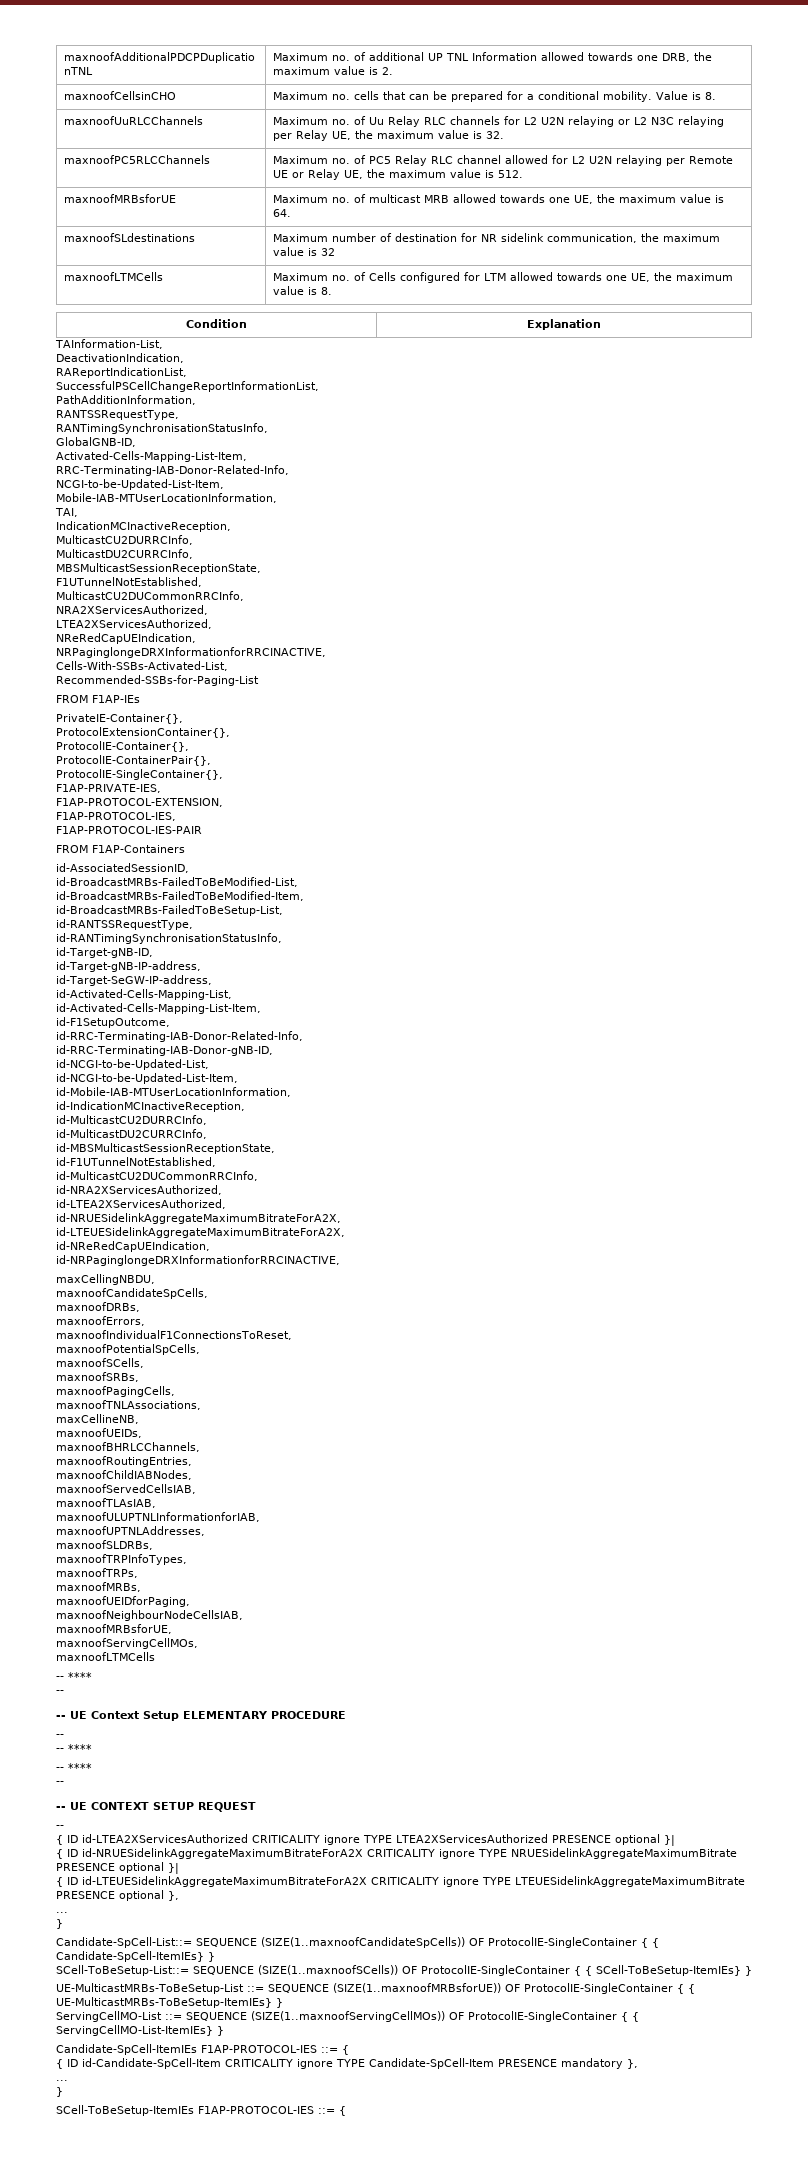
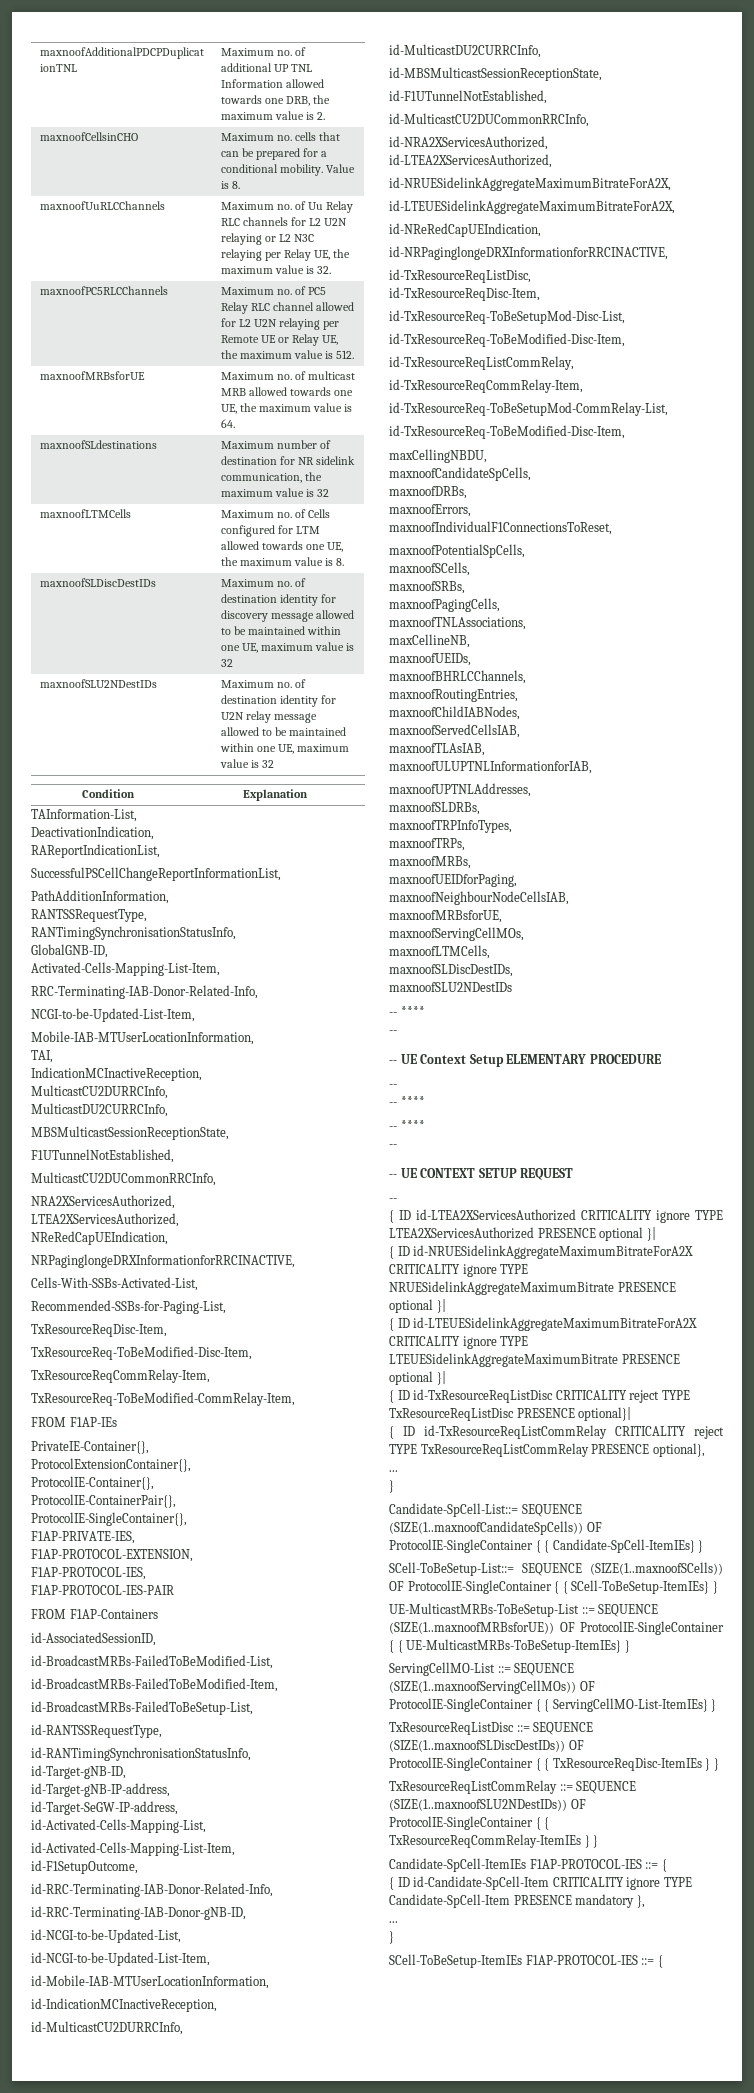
+ maxnoofSLDiscDestIDs | Maximum no. of destination identity for discovery message allowed to be maintained within one UE, maximum value is 32
+ maxnoofSLU2NDestIDs | Maximum no. of destination identity for U2N relay message allowed to be maintained within one UE, maximum value is 32
- Recommended-SSBs-for-Paging-List
+ Recommended-SSBs-for-Paging-List,
+ TxResourceReqDisc-Item,
+ TxResourceReq-ToBeModified-Disc-Item,
+ TxResourceReqCommRelay-Item,
+ TxResourceReq-ToBeModified-CommRelay-Item,
+ id-TxResourceReqListDisc,
+ id-TxResourceReqDisc-Item,
+ id-TxResourceReq-ToBeSetupMod-Disc-List,
+ id-TxResourceReq-ToBeModified-Disc-Item,
+ id-TxResourceReqListCommRelay,
+ id-TxResourceReqCommRelay-Item,
+ id-TxResourceReq-ToBeSetupMod-CommRelay-List,
+ id-TxResourceReq-ToBeModified-Disc-Item,
  maxnoofServingCellMOs,
- maxnoofLTMCells
+ maxnoofLTMCells,
+ maxnoofSLDiscDestIDs,
+ maxnoofSLU2NDestIDs
- { ID id-LTEUESidelinkAggregateMaximumBitrateForA2X CRITICALITY ignore TYPE LTEUESidelinkAggregateMaximumBitrate PRESENCE optional },
+ { ID id-LTEUESidelinkAggregateMaximumBitrateForA2X CRITICALITY ignore TYPE LTEUESidelinkAggregateMaximumBitrate PRESENCE optional }|
+ { ID id-TxResourceReqListDisc CRITICALITY reject TYPE TxResourceReqListDisc PRESENCE optional}|
+ { ID id-TxResourceReqListCommRelay CRITICALITY reject TYPE TxResourceReqListCommRelay PRESENCE optional},
+ TxResourceReqListDisc ::= SEQUENCE (SIZE(1..maxnoofSLDiscDestIDs)) OF ProtocolIE-SingleContainer { { TxResourceReqDisc-ItemIEs } }
+ TxResourceReqListCommRelay ::= SEQUENCE (SIZE(1..maxnoofSLU2NDestIDs)) OF ProtocolIE-SingleContainer { { TxResourceReqCommRelay-ItemIEs } }

